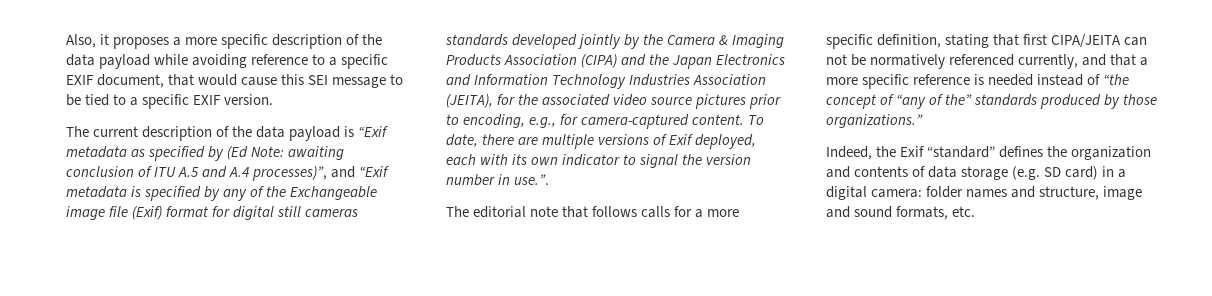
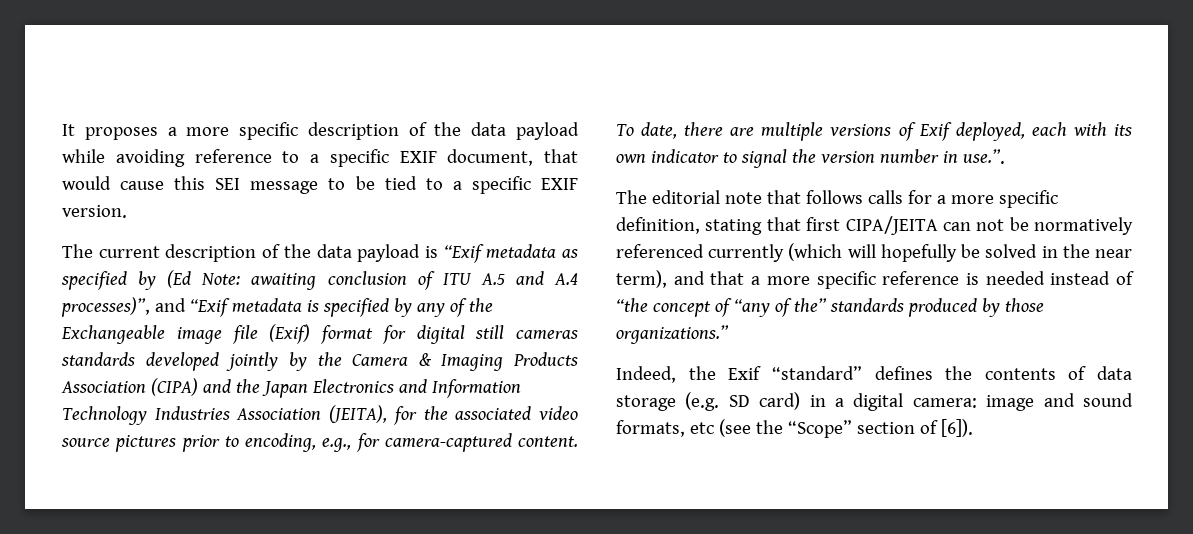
- Also, it proposes a more specific description of the data payload while avoiding reference to a specific EXIF document, that would cause this SEI message to be tied to a specific EXIF version.
+ It proposes a more specific description of the data payload while avoiding reference to a specific EXIF document, that would cause this SEI message to be tied to a specific EXIF version.
- The editorial note that follows calls for a more specific definition, stating that first CIPA/JEITA can not be normatively referenced currently, and that a more specific reference is needed instead of “the concept of “any of the” standards produced by those organizations.”
+ The editorial note that follows calls for a more specific definition, stating that first CIPA/JEITA can not be normatively referenced currently (which will hopefully be solved in the near term), and that a more specific reference is needed instead of “the concept of “any of the” standards produced by those organizations.”
- Indeed, the Exif “standard” defines the organization and contents of data storage (e.g. SD card) in a digital camera: folder names and structure, image and sound formats, etc.
+ Indeed, the Exif “standard” defines the contents of data storage (e.g. SD card) in a digital camera: image and sound formats, etc (see the “Scope” section of [6]).

